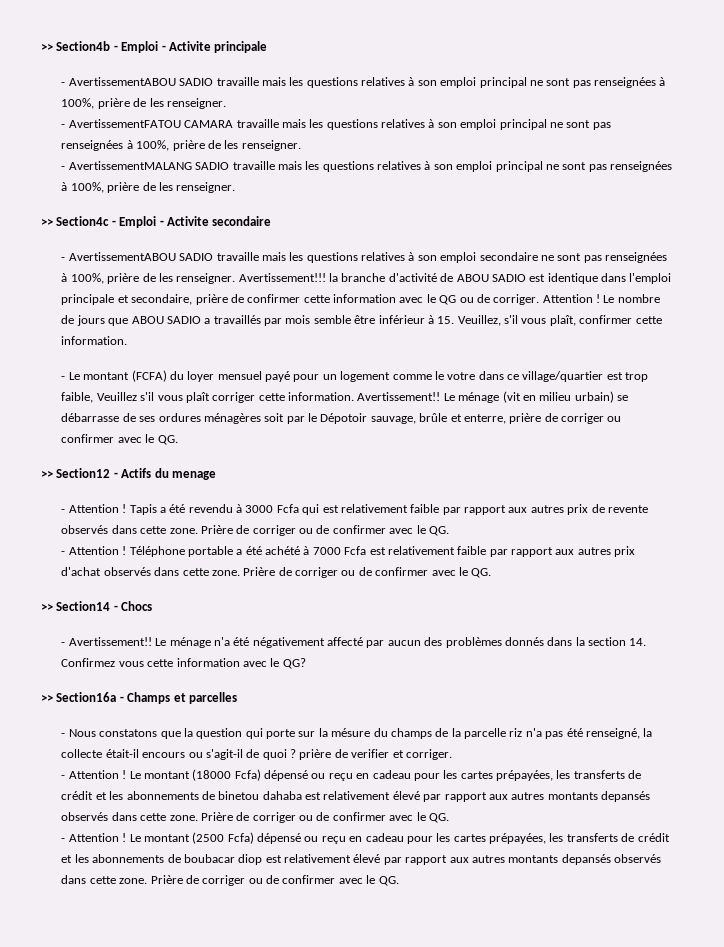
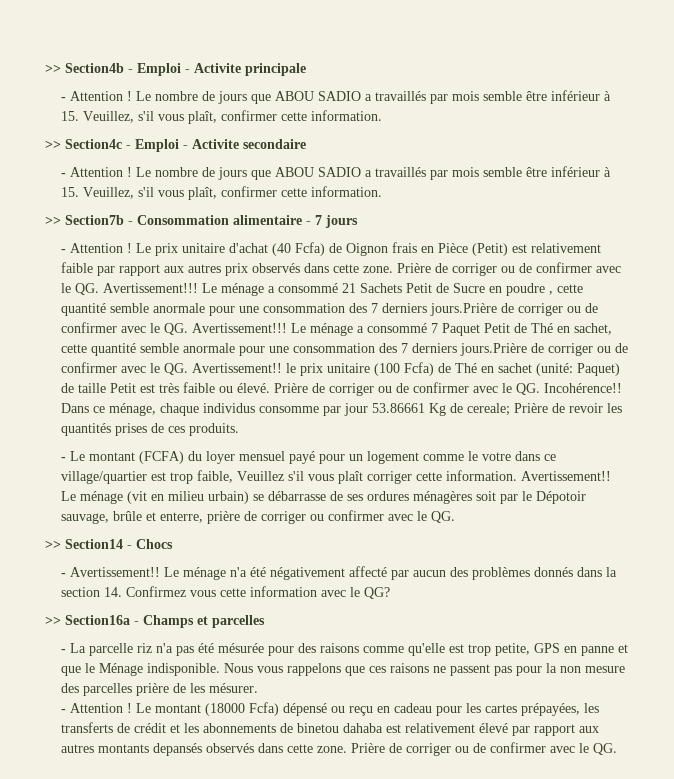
  >> Section4b - Emploi - Activite principale
- - AvertissementABOU SADIO travaille mais les questions relatives à son emploi principal ne sont pas renseignées à 100%, prière de les renseigner.
- - AvertissementFATOU CAMARA travaille mais les questions relatives à son emploi principal ne sont pas renseignées à 100%, prière de les renseigner.
- - AvertissementMALANG SADIO travaille mais les questions relatives à son emploi principal ne sont pas renseignées à 100%, prière de les renseigner.
- >> Section4c - Emploi - Activite secondaire
- - AvertissementABOU SADIO travaille mais les questions relatives à son emploi secondaire ne sont pas renseignées à 100%, prière de les renseigner. Avertissement!!! la branche d'activité de ABOU SADIO est identique dans l'emploi principale et secondaire, prière de confirmer cette information avec le QG ou de corriger. Attention !
+ - Attention !
+ >> Section4c - Emploi - Activite secondaire
+ - Attention ! Le nombre de jours que ABOU SADIO a travaillés par mois semble être inférieur à 15. Veuillez, s'il vous plaît, confirmer cette information.
+ >> Section7b - Consommation alimentaire - 7 jours
+ - Attention ! Le prix unitaire d'achat (40 Fcfa) de Oignon frais en Pièce (Petit) est relativement faible par rapport aux autres prix observés dans cette zone. Prière de corriger ou de confirmer avec le QG. Avertissement!!! Le ménage a consommé 21 Sachets Petit de Sucre en poudre , cette quantité semble anormale pour une consommation des 7 derniers jours.Prière de corriger ou de confirmer avec le QG. Avertissement!!! Le ménage a consommé 7 Paquet Petit de Thé en sachet, cette quantité semble anormale pour une consommation des 7 derniers jours.Prière de corriger ou de confirmer avec le QG. Avertissement!! le prix unitaire (100 Fcfa) de Thé en sachet (unité: Paquet) de taille Petit est très faible ou élevé. Prière de corriger ou de confirmer avec le QG. Incohérence!! Dans ce ménage, chaque individus consomme par jour 53.86661 Kg de cereale; Prière de revoir les quantités prises de ces produits.
- >> Section12 - Actifs du menage
- - Attention ! Tapis a été revendu à 3000 Fcfa qui est relativement faible par rapport aux autres prix de revente observés dans cette zone. Prière de corriger ou de confirmer avec le QG.
- - Attention ! Téléphone portable a été achété à 7000 Fcfa est relativement faible par rapport aux autres prix d'achat observés dans cette zone. Prière de corriger ou de confirmer avec le QG.
- - Nous constatons que la question qui porte sur la mésure du champs de la parcelle riz n'a pas été renseigné, la collecte était-il encours ou s'agit-il de quoi ? prière de verifier et corriger.
+ - La parcelle riz n'a pas été mésurée pour des raisons comme qu'elle est trop petite, GPS en panne et que le Ménage indisponible. Nous vous rappelons que ces raisons ne passent pas pour la non mesure des parcelles prière de les mésurer.
- - Attention ! Le montant (2500 Fcfa) dépensé ou reçu en cadeau pour les cartes prépayées, les transferts de crédit et les abonnements de boubacar diop est relativement élevé par rapport aux autres montants depansés observés dans cette zone. Prière de corriger ou de confirmer avec le QG.

